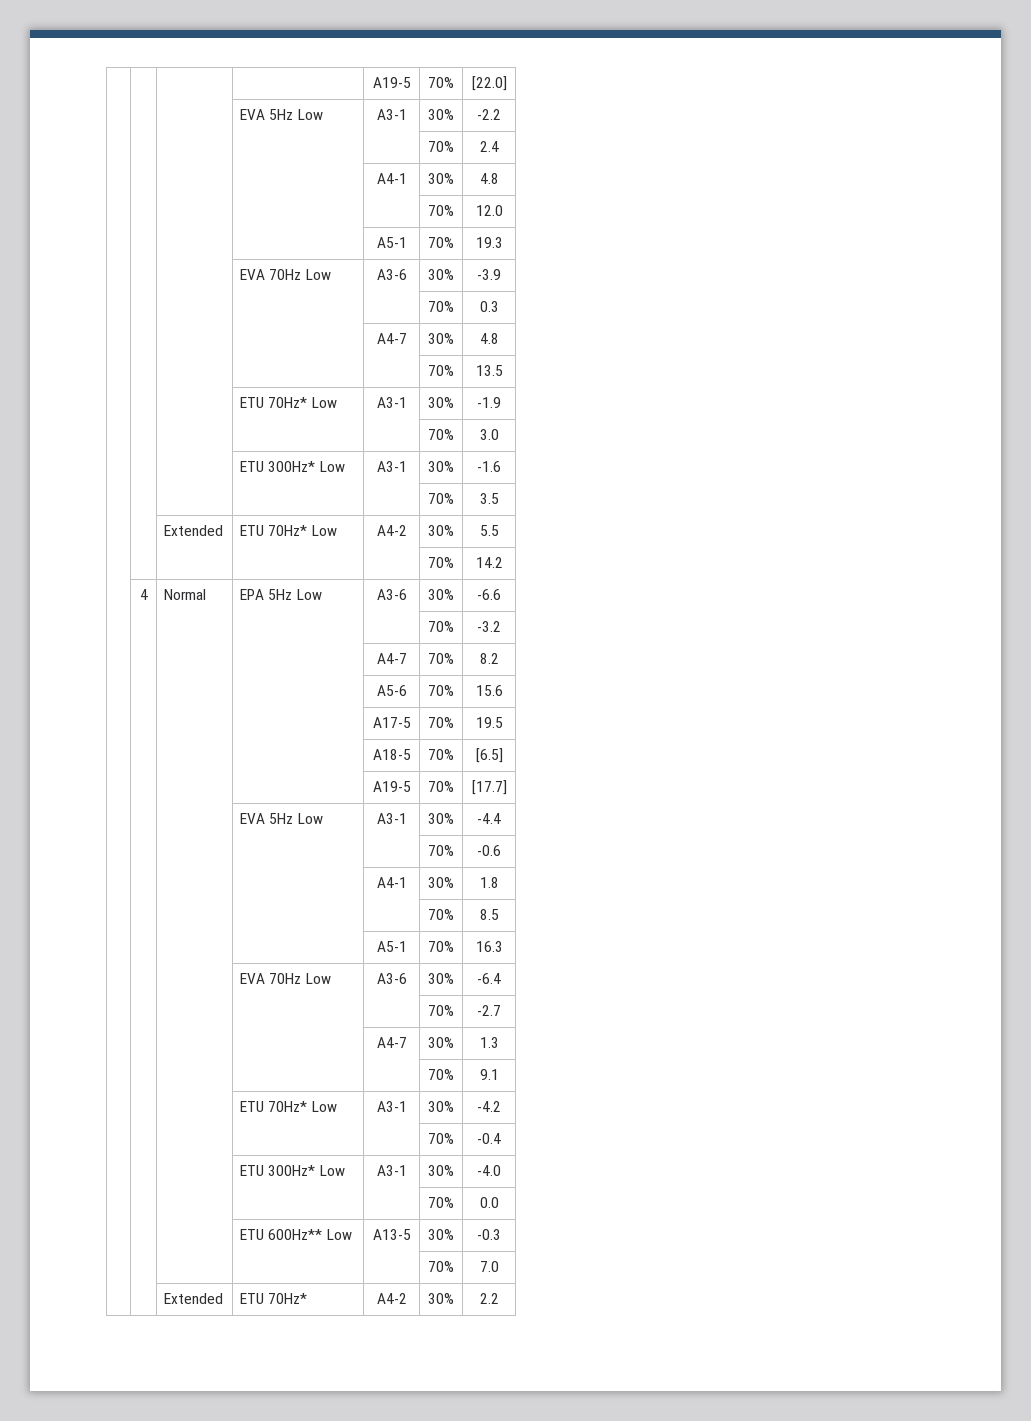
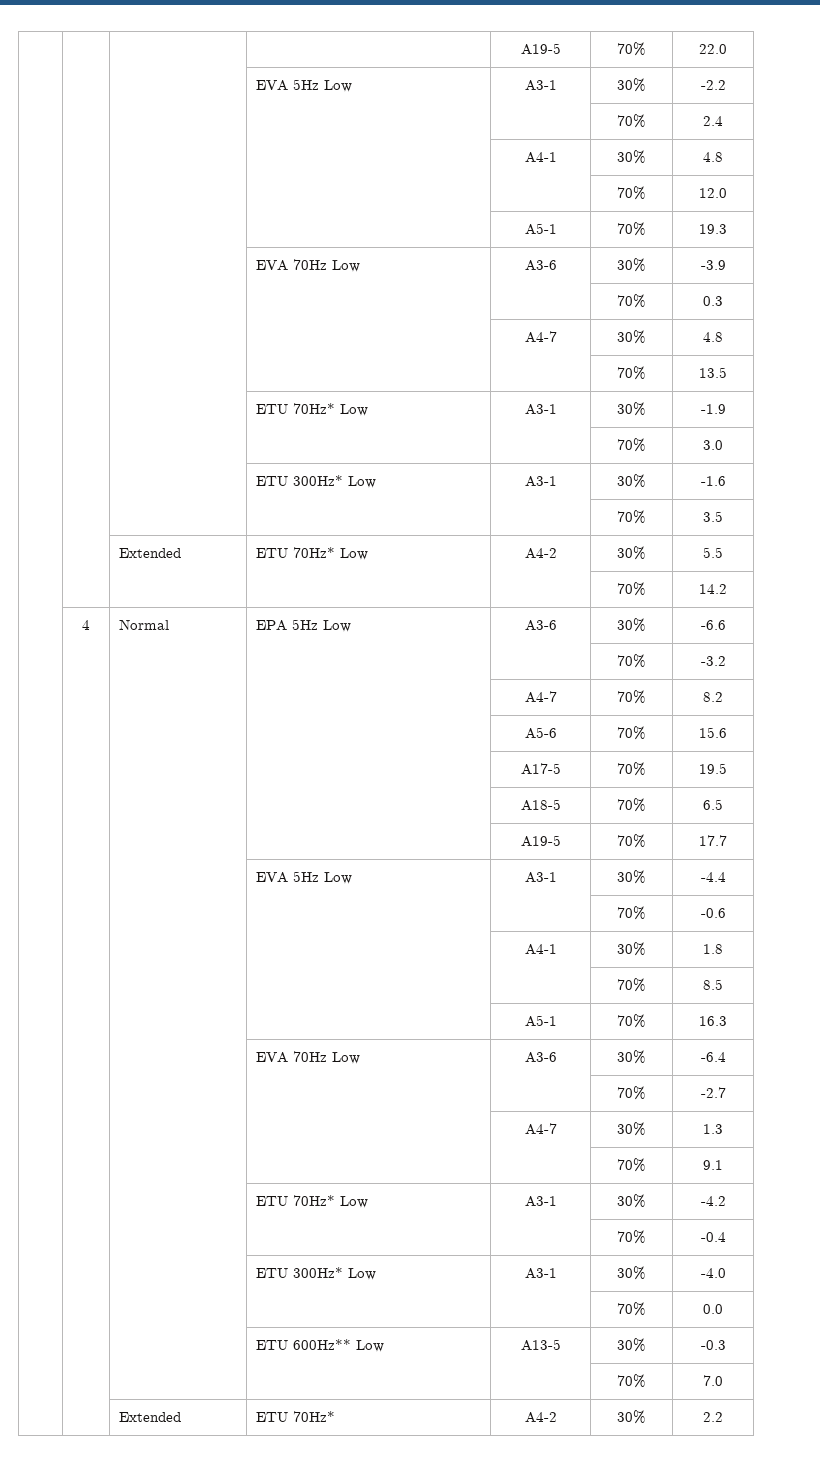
- | | | | A19-5 | 70% | [22.0]
+ | | | | A19-5 | 70% | 22.0
- | | | | A18-5 | 70% | [6.5]
- | | | | A19-5 | 70% | [17.7]
+ | | | | A18-5 | 70% | 6.5
+ | | | | A19-5 | 70% | 17.7

